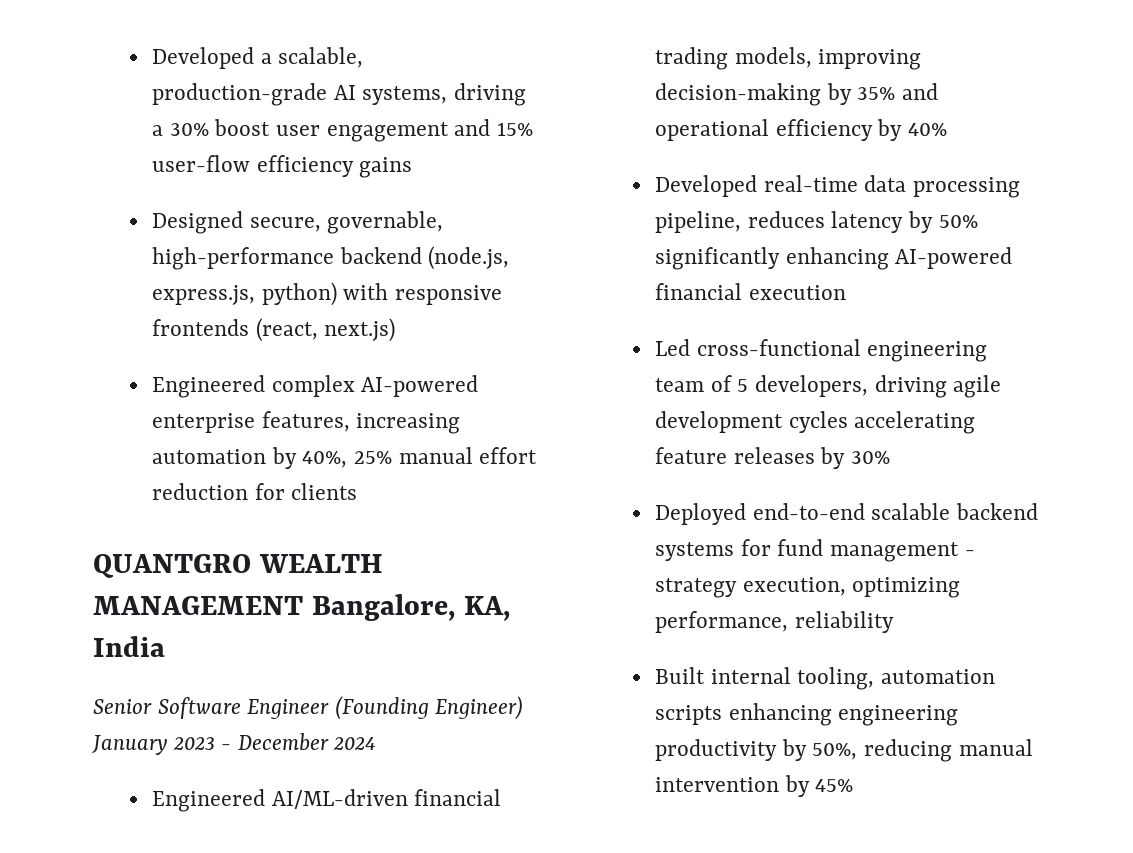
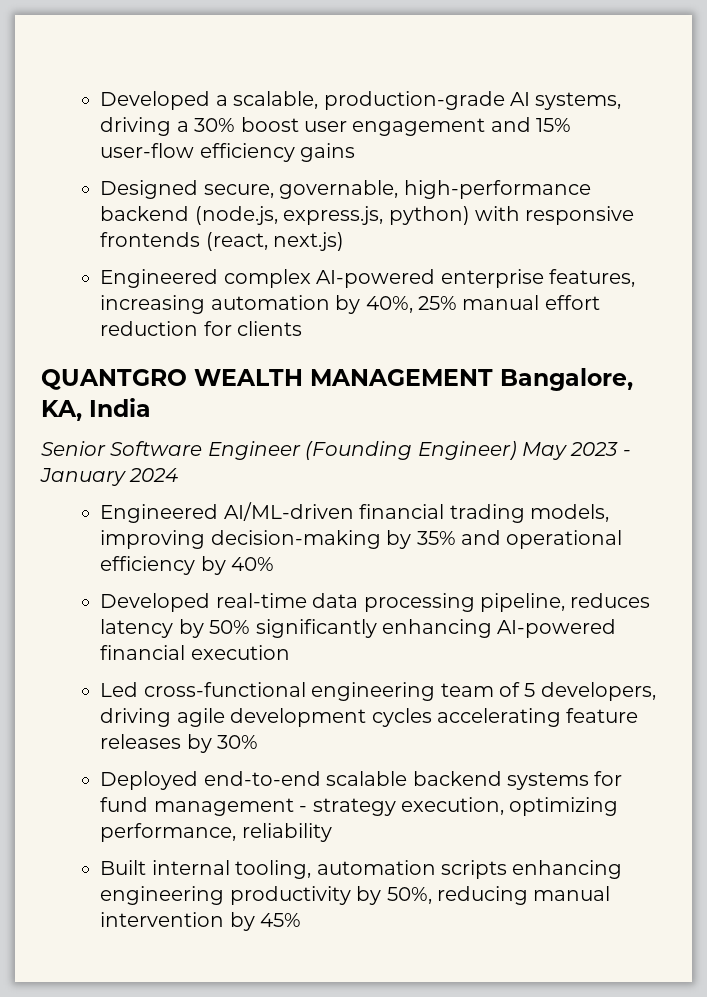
- Senior Software Engineer (Founding Engineer) January 2023 - December 2024
+ Senior Software Engineer (Founding Engineer) May 2023 - January 2024

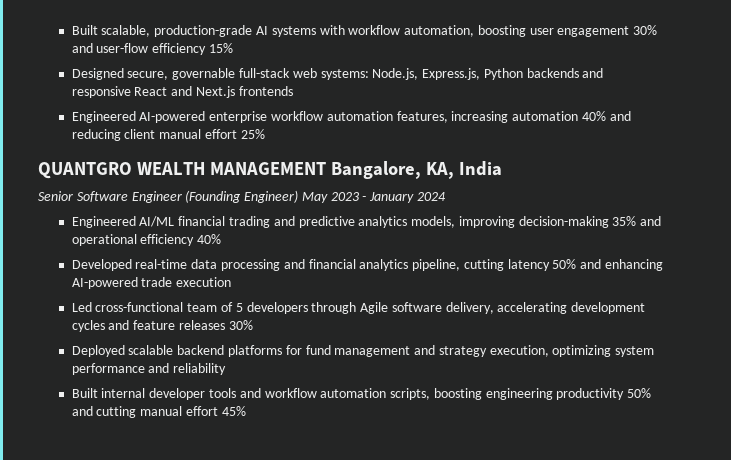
- Developed a scalable, production-grade AI systems, driving a 30% boost user engagement and 15% user-flow efficiency gains
+ Built scalable, production-grade AI systems with workflow automation, boosting user engagement 30% and user-flow efficiency 15%
- Designed secure, governable, high-performance backend (node.js, express.js, python) with responsive frontends (react, next.js)
- Engineered complex AI-powered enterprise features, increasing automation by 40%, 25% manual effort reduction for clients
+ Designed secure, governable full-stack web systems: Node.js, Express.js, Python backends and responsive React and Next.js frontends
+ Engineered AI-powered enterprise workflow automation features, increasing automation 40% and reducing client manual effort 25%
- Engineered AI/ML-driven financial trading models, improving decision-making by 35% and operational efficiency by 40%
+ Engineered AI/ML financial trading and predictive analytics models, improving decision-making 35% and operational efficiency 40%
- Developed real-time data processing pipeline, reduces latency by 50% significantly enhancing AI-powered financial execution
+ Developed real-time data processing and financial analytics pipeline, cutting latency 50% and enhancing AI-powered trade execution
- Led cross-functional engineering team of 5 developers, driving agile development cycles accelerating feature releases by 30%
+ Led cross-functional team of 5 developers through Agile software delivery, accelerating development cycles and feature releases 30%
- Deployed end-to-end scalable backend systems for fund management - strategy execution, optimizing performance, reliability
+ Deployed scalable backend platforms for fund management and strategy execution, optimizing system performance and reliability
- Built internal tooling, automation scripts enhancing engineering productivity by 50%, reducing manual intervention by 45%
+ Built internal developer tools and workflow automation scripts, boosting engineering productivity 50% and cutting manual effort 45%

